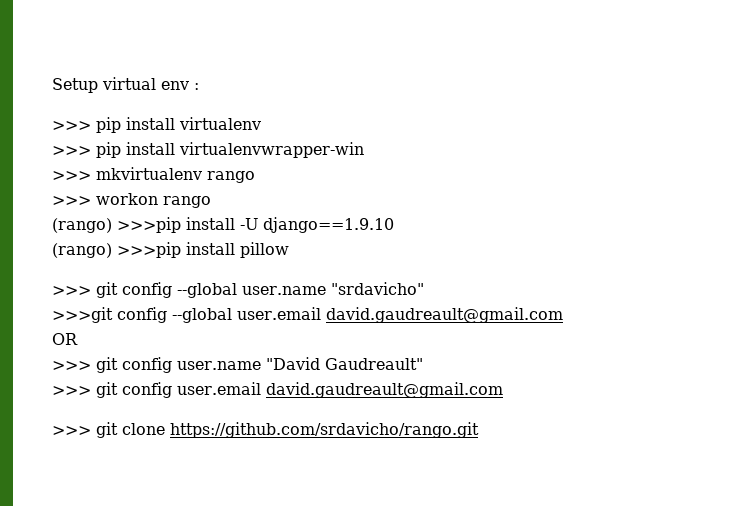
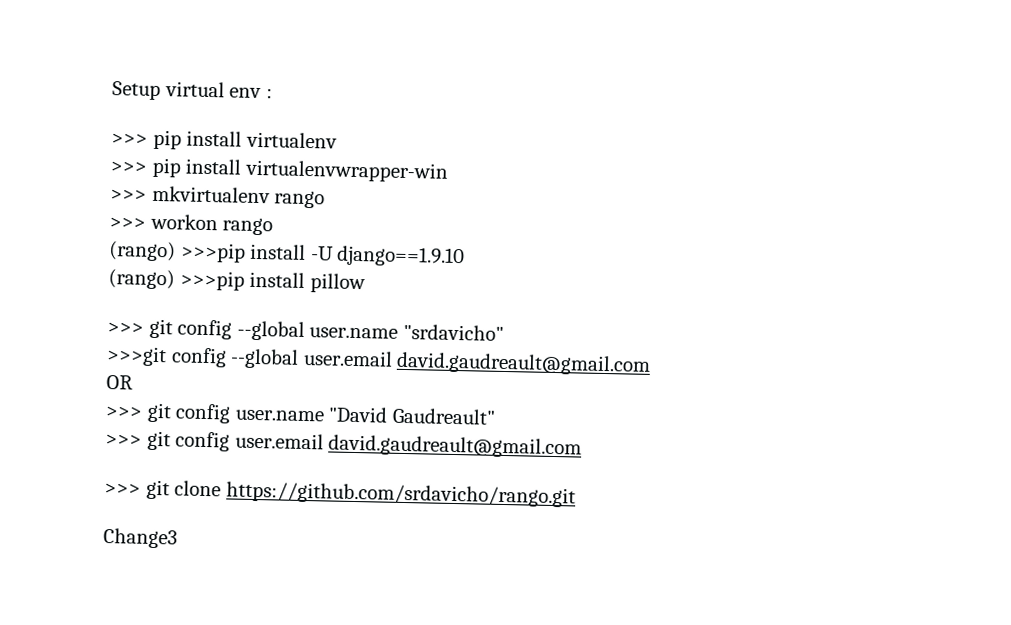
+ Change3

